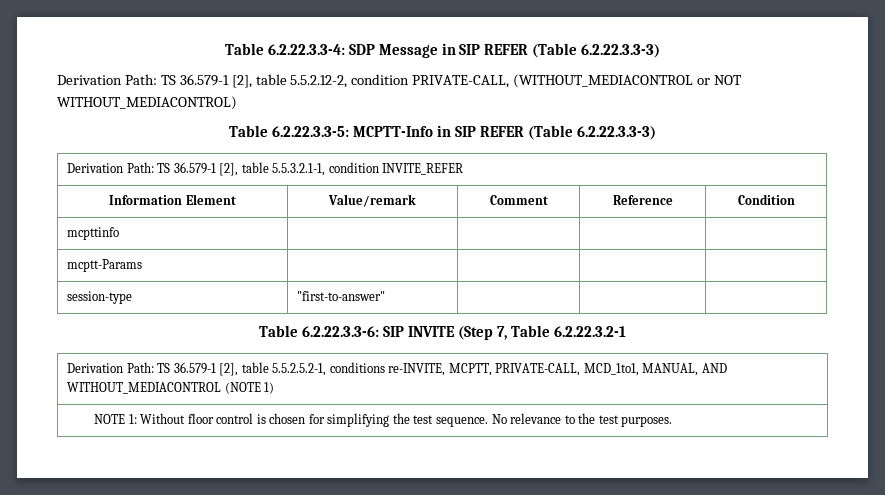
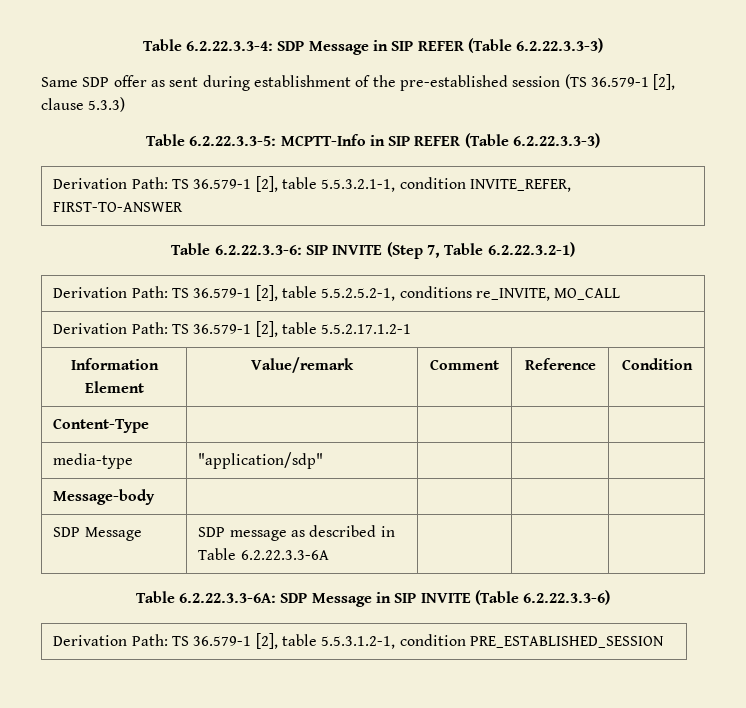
- Derivation Path: TS 36.579-1 [2], table 5.5.2.12-2, condition PRIVATE-CALL, (WITHOUT_MEDIACONTROL or NOT WITHOUT_MEDIACONTROL)
+ Same SDP offer as sent during establishment of the pre-established session (TS 36.579-1 [2], clause 5.3.3)
- Derivation Path: TS 36.579-1 [2], table 5.5.3.2.1-1, condition INVITE_REFER
+ Derivation Path: TS 36.579-1 [2], table 5.5.3.2.1-1, condition INVITE_REFER, FIRST-TO-ANSWER
+ Table 6.2.22.3.3-6: SIP INVITE (Step 7, Table 6.2.22.3.2-1)
+ Derivation Path: TS 36.579-1 [2], table 5.5.2.5.2-1, conditions re_INVITE, MO_CALL
+ Derivation Path: TS 36.579-1 [2], table 5.5.2.17.1.2-1
- mcpttinfo | | | |
- mcptt-Params | | | |
- session-type | "first-to-answer" | | |
- Table 6.2.22.3.3-6: SIP INVITE (Step 7, Table 6.2.22.3.2-1
- Derivation Path: TS 36.579-1 [2], table 5.5.2.5.2-1, conditions re-INVITE, MCPTT, PRIVATE-CALL, MCD_1to1, MANUAL, AND WITHOUT_MEDIACONTROL (NOTE 1)
- NOTE 1: Without floor control is chosen for simplifying the test sequence. No relevance to the test purposes.
+ Content-Type | | | |
+ media-type | "application/sdp" | | |
+ Message-body | | | |
+ SDP Message | SDP message as described in Table 6.2.22.3.3-6A | | |
+ Table 6.2.22.3.3-6A: SDP Message in SIP INVITE (Table 6.2.22.3.3-6)
+ Derivation Path: TS 36.579-1 [2], table 5.5.3.1.2-1, condition PRE_ESTABLISHED_SESSION

